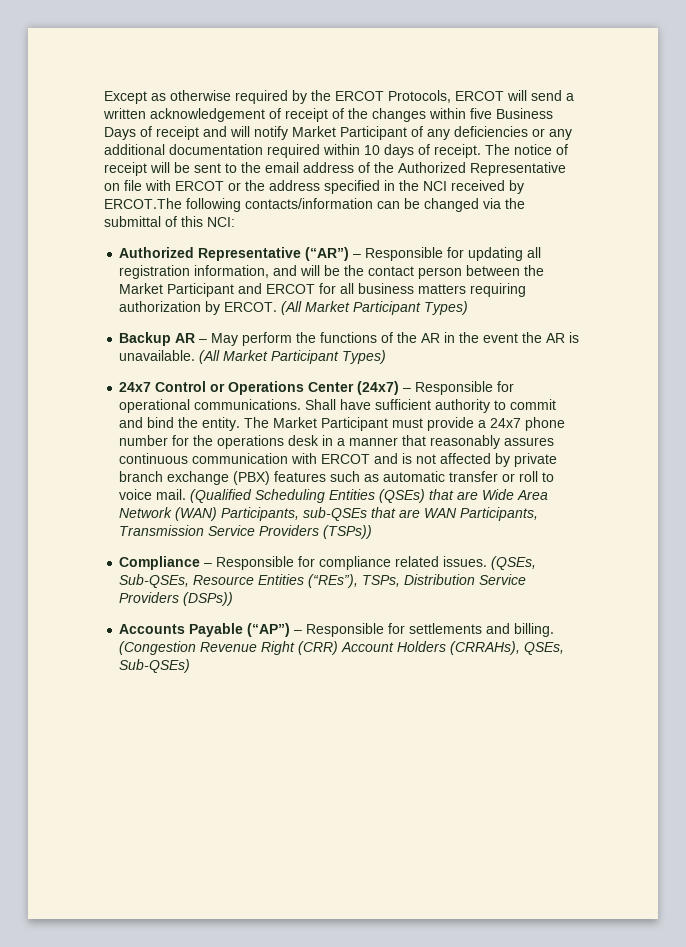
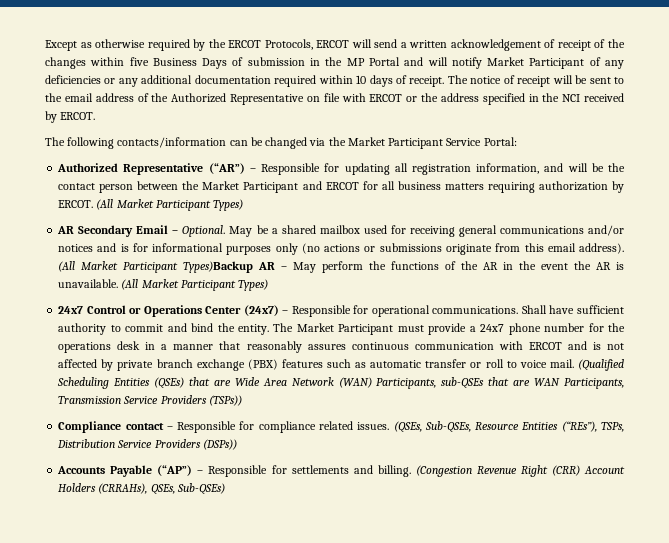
- Except as otherwise required by the ERCOT Protocols, ERCOT will send a written acknowledgement of receipt of the changes within five Business Days of receipt and will notify Market Participant of any deficiencies or any additional documentation required within 10 days of receipt.
+ Except as otherwise required by the ERCOT Protocols, ERCOT will send a written acknowledgement of receipt of the changes within five Business Days of submission in the MP Portal and will notify Market Participant of any deficiencies or any additional documentation required within 10 days of receipt.
- The notice of receipt will be sent to the email address of the Authorized Representative on file with ERCOT or the address specified in the NCI received by ERCOT.The following contacts/information can be changed via the submittal of this NCI:
+ The notice of receipt will be sent to the email address of the Authorized Representative on file with ERCOT or the address specified in the NCI received by ERCOT.
+ The following contacts/information can be changed via the Market Participant Service Portal:
- Backup AR – May perform the functions of the AR in the event the AR is unavailable.
+ AR Secondary Email – Optional. May be a shared mailbox used for receiving general communications and/or notices and is for informational purposes only (no actions or submissions originate from this email address). (All Market Participant Types)Backup AR – May perform the functions of the AR in the event the AR is unavailable.
- Compliance – Responsible for compliance related issues.
+ Compliance contact – Responsible for compliance related issues.

